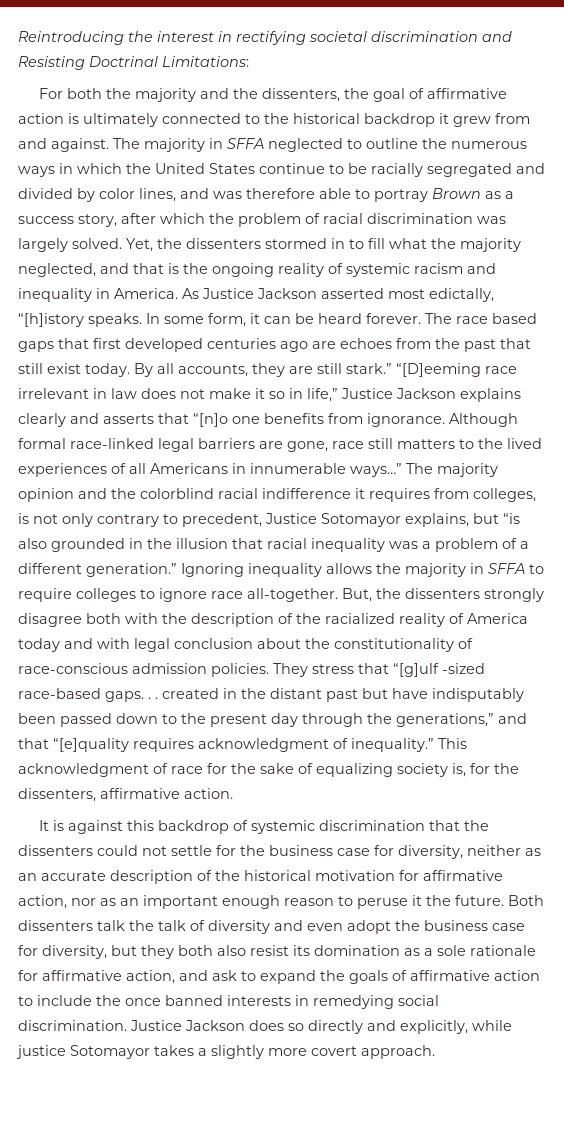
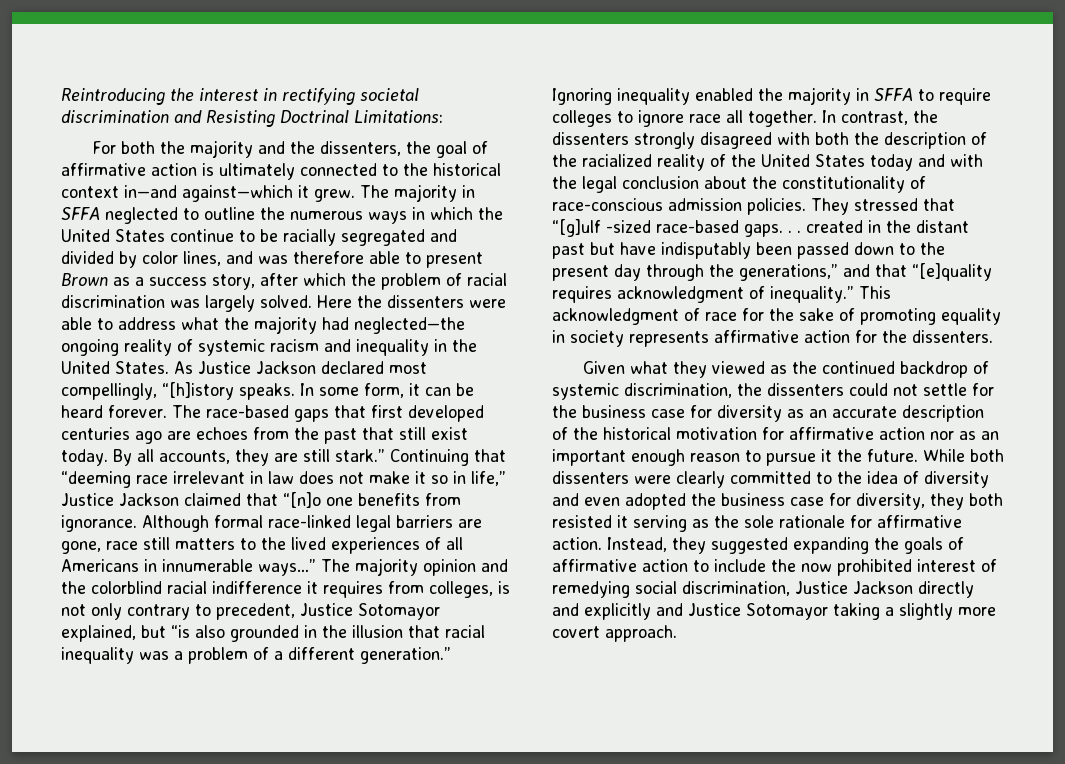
- For both the majority and the dissenters, the goal of affirmative action is ultimately connected to the historical backdrop it grew from and against.
+ For both the majority and the dissenters, the goal of affirmative action is ultimately connected to the historical context in—and against—which it grew.
- The majority in SFFA neglected to outline the numerous ways in which the United States continue to be racially segregated and divided by color lines, and was therefore able to portray Brown as a success story, after which the problem of racial discrimination was largely solved.
+ The majority in SFFA neglected to outline the numerous ways in which the United States continue to be racially segregated and divided by color lines, and was therefore able to present Brown as a success story, after which the problem of racial discrimination was largely solved.
- Yet, the dissenters stormed in to fill what the majority neglected, and that is the ongoing reality of systemic racism and inequality in America. As Justice Jackson asserted most edictally, “[h]istory speaks.
+ Here the dissenters were able to address what the majority had neglected—the ongoing reality of systemic racism and inequality in the United States. As Justice Jackson declared most compellingly, “[h]istory speaks.
- The race based gaps that first developed centuries ago are echoes from the past that still exist today.
+ The race-based gaps that first developed centuries ago are echoes from the past that still exist today.
- “[D]eeming race irrelevant in law does not make it so in life,” Justice Jackson explains clearly and asserts that “[n]o one benefits from ignorance.
+ Continuing that “deeming race irrelevant in law does not make it so in life,” Justice Jackson claimed that “[n]o one benefits from ignorance.
- The majority opinion and the colorblind racial indifference it requires from colleges, is not only contrary to precedent, Justice Sotomayor explains, but “is also grounded in the illusion that racial inequality was a problem of a different generation.”
+ The majority opinion and the colorblind racial indifference it requires from colleges, is not only contrary to precedent, Justice Sotomayor explained, but “is also grounded in the illusion that racial inequality was a problem of a different generation.”
- Ignoring inequality allows the majority in SFFA to require colleges to ignore race all-together. But, the dissenters strongly disagree both with the description of the racialized reality of America today and with legal conclusion about the constitutionality of race-conscious admission policies.
+ Ignoring inequality enabled the majority in SFFA to require colleges to ignore race all together. In contrast, the dissenters strongly disagreed with both the description of the racialized reality of the United States today and with the legal conclusion about the constitutionality of race-conscious admission policies.
- They stress that “[g]ulf -sized race-based gaps. . . created in the distant past but have indisputably been passed down to the present day through the generations,” and that “[e]quality requires acknowledgment of inequality.”
+ They stressed that “[g]ulf -sized race-based gaps. . . created in the distant past but have indisputably been passed down to the present day through the generations,” and that “[e]quality requires acknowledgment of inequality.”
- This acknowledgment of race for the sake of equalizing society is, for the dissenters, affirmative action.
- It is against this backdrop of systemic discrimination that the dissenters could not settle for the business case for diversity, neither as an accurate description of the historical motivation for affirmative action, nor as an important enough reason to peruse it the future.
+ This acknowledgment of race for the sake of promoting equality in society represents affirmative action for the dissenters.
+ Given what they viewed as the continued backdrop of systemic discrimination, the dissenters could not settle for the business case for diversity as an accurate description of the historical motivation for affirmative action nor as an important enough reason to pursue it the future.
- Both dissenters talk the talk of diversity and even adopt the business case for diversity, but they both also resist its domination as a sole rationale for affirmative action, and ask to expand the goals of affirmative action to include the once banned interests in remedying social discrimination. Justice Jackson does so directly and explicitly, while justice Sotomayor takes a slightly more covert approach.
+ While both dissenters were clearly committed to the idea of diversity and even adopted the business case for diversity, they both resisted it serving as the sole rationale for affirmative action. Instead, they suggested expanding the goals of affirmative action to include the now prohibited interest of remedying social discrimination, Justice Jackson directly and explicitly and Justice Sotomayor taking a slightly more covert approach.

